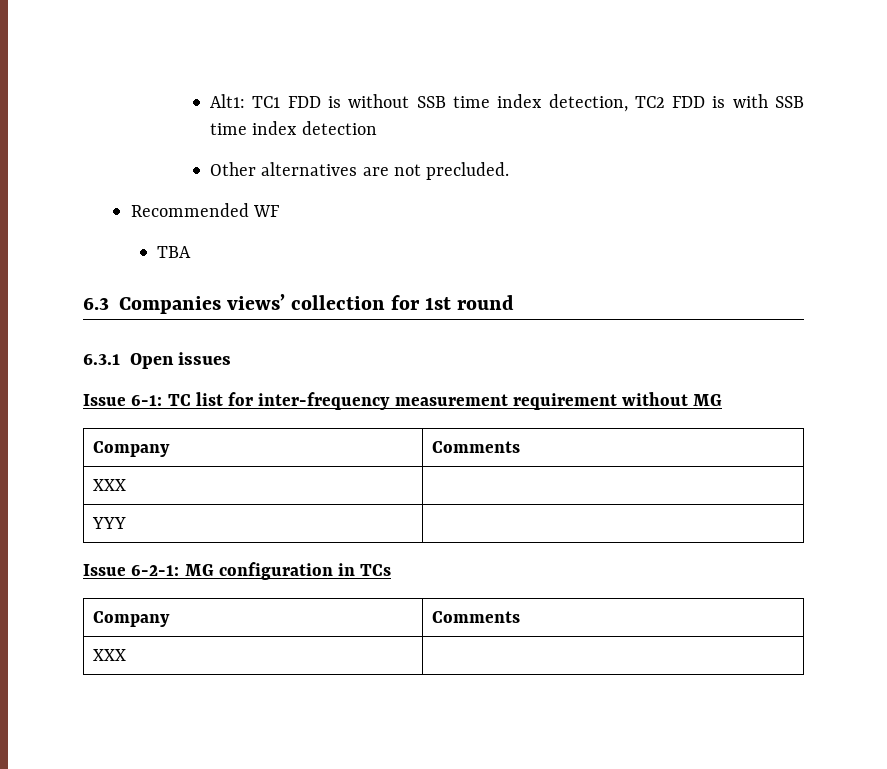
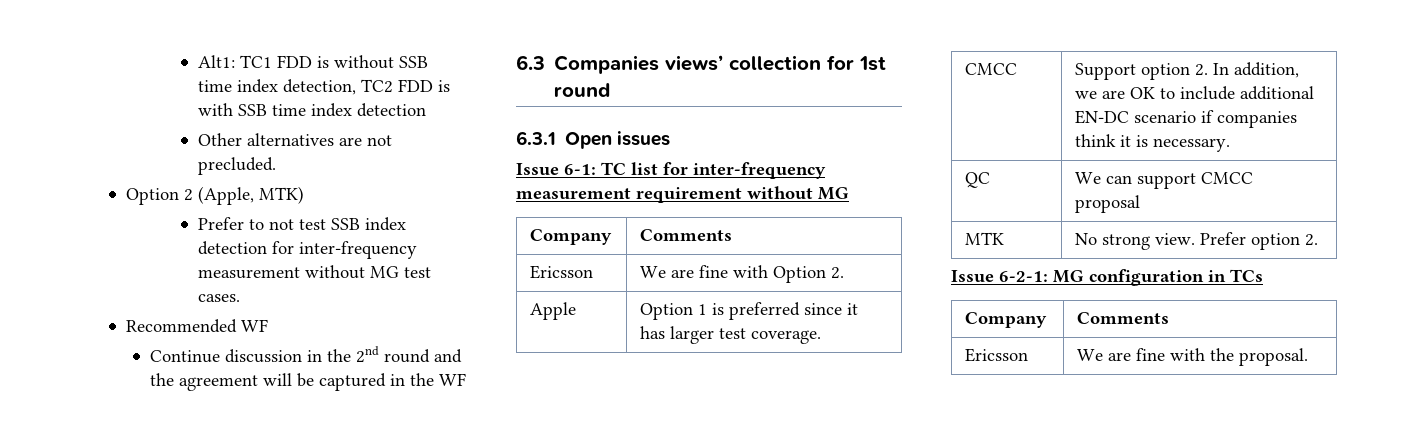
+ Option 2 (Apple, MTK)
+ Prefer to not test SSB index detection for inter-frequency measurement without MG test cases.
  Recommended WF
- TBA
+ Continue discussion in the 2nd round and the agreement will be captured in the WF
  Issue 6-1: TC list for inter-frequency measurement requirement without MG
  Company | Comments
- XXX |
- YYY |
+ Ericsson | We are fine with Option 2.
+ Apple | Option 1 is preferred since it has larger test coverage.
+ CMCC | Support option 2. In addition, we are OK to include additional EN-DC scenario if companies think it is necessary.
+ QC | We can support CMCC proposal
+ MTK | No strong view. Prefer option 2.
  Issue 6-2-1: MG configuration in TCs
  Company | Comments
- XXX |
+ Ericsson | We are fine with the proposal.

